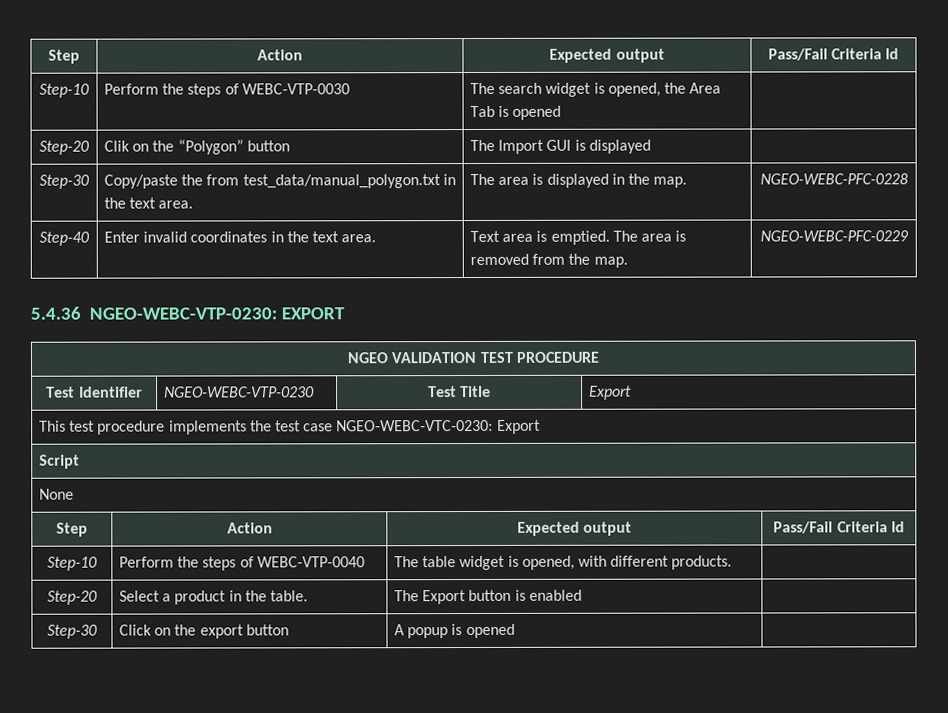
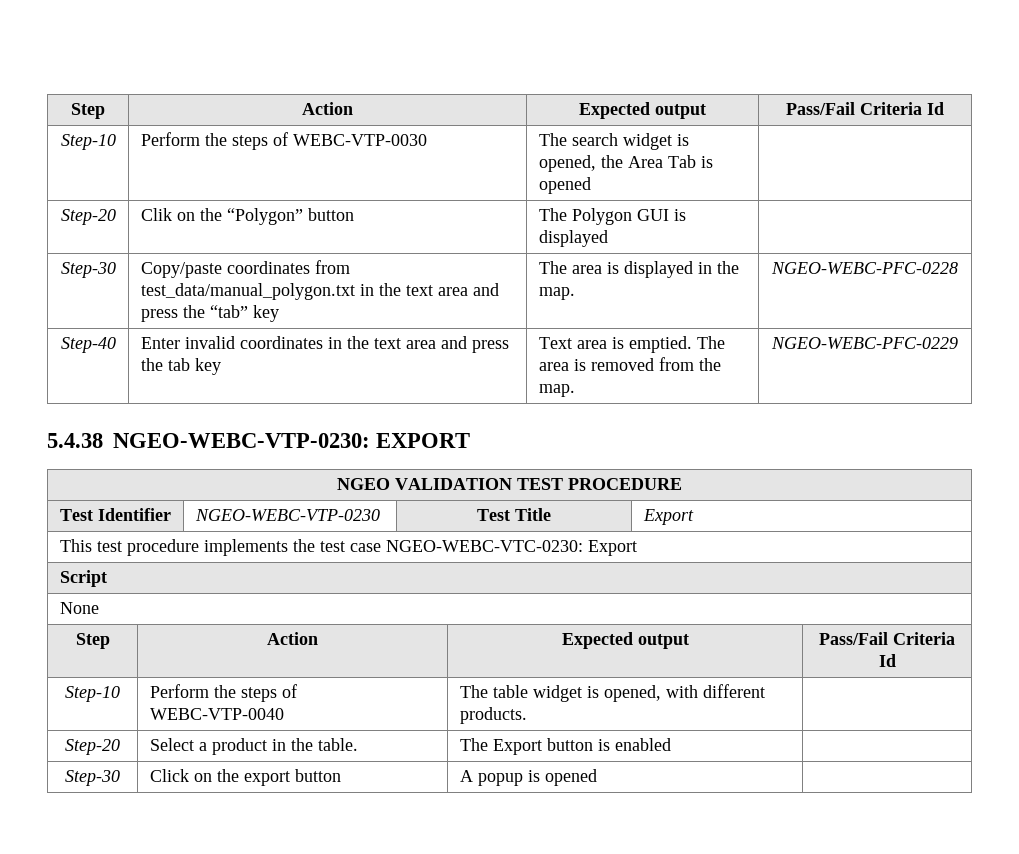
- Step-20 | Clik on the “Polygon” button | The Import GUI is displayed |
+ Step-20 | Clik on the “Polygon” button | The Polygon GUI is displayed |
- Step-30 | Copy/paste the from test_data/manual_polygon.txt in the text area. | The area is displayed in the map. | NGEO-WEBC-PFC-0228
+ Step-30 | Copy/paste coordinates from test_data/manual_polygon.txt in the text area and press the “tab” key | The area is displayed in the map. | NGEO-WEBC-PFC-0228
- Step-40 | Enter invalid coordinates in the text area. | Text area is emptied. The area is removed from the map. | NGEO-WEBC-PFC-0229
+ Step-40 | Enter invalid coordinates in the text area and press the tab key | Text area is emptied. The area is removed from the map. | NGEO-WEBC-PFC-0229
- 5.4.36 NGEO-WEBC-VTP-0230: EXPORT
+ 5.4.38 NGEO-WEBC-VTP-0230: EXPORT

